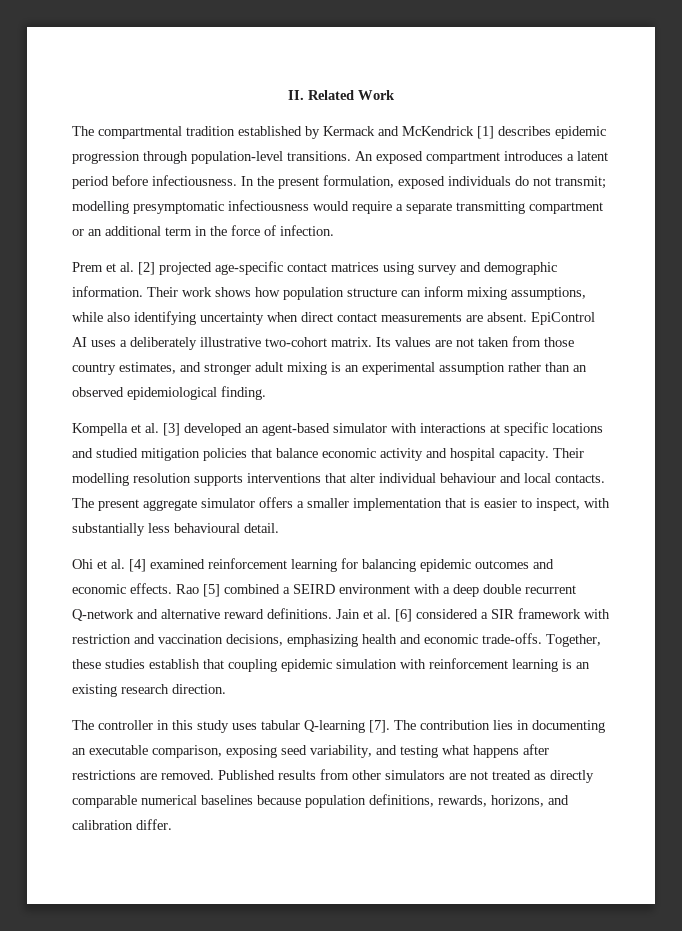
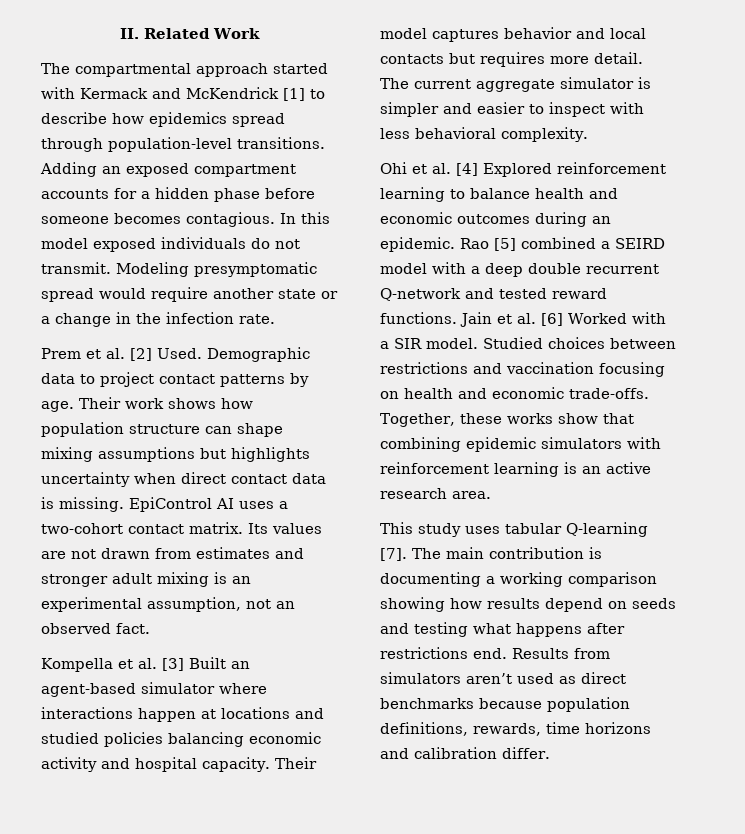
- The compartmental tradition established by Kermack and McKendrick [1] describes epidemic progression through population-level transitions. An exposed compartment introduces a latent period before infectiousness. In the present formulation, exposed individuals do not transmit; modelling presymptomatic infectiousness would require a separate transmitting compartment or an additional term in the force of infection.
- Prem et al. [2] projected age-specific contact matrices using survey and demographic information.
+ The compartmental approach started with Kermack and McKendrick [1] to describe how epidemics spread through population-level transitions. Adding an exposed compartment accounts for a hidden phase before someone becomes contagious. In this model exposed individuals do not transmit. Modeling presymptomatic spread would require another state or a change in the infection rate.
+ Prem et al. [2] Used. Demographic data to project contact patterns by age.
- Their work shows how population structure can inform mixing assumptions, while also identifying uncertainty when direct contact measurements are absent.
+ Their work shows how population structure can shape mixing assumptions but highlights uncertainty when direct contact data is missing.
- EpiControl AI uses a deliberately illustrative two-cohort matrix.
+ EpiControl AI uses a two-cohort contact matrix.
- Its values are not taken from those country estimates, and stronger adult mixing is an experimental assumption rather than an observed epidemiological finding.
+ Its values are not drawn from estimates and stronger adult mixing is an experimental assumption, not an observed fact.
- Kompella et al. [3] developed an agent-based simulator with interactions at specific locations and studied mitigation policies that balance economic activity and hospital capacity.
+ Kompella et al. [3] Built an agent-based simulator where interactions happen at locations and studied policies balancing economic activity and hospital capacity.
- Their modelling resolution supports interventions that alter individual behaviour and local contacts. The present aggregate simulator offers a smaller implementation that is easier to inspect, with substantially less behavioural detail.
+ Their model captures behavior and local contacts but requires more detail. The current aggregate simulator is simpler and easier to inspect with less behavioral complexity.
- Ohi et al. [4] examined reinforcement learning for balancing epidemic outcomes and economic effects.
+ Ohi et al. [4] Explored reinforcement learning to balance health and economic outcomes during an epidemic.
- Rao [5] combined a SEIRD environment with a deep double recurrent Q-network and alternative reward definitions.
+ Rao [5] combined a SEIRD model with a deep double recurrent Q-network and tested reward functions.
- Jain et al. [6] considered a SIR framework with restriction and vaccination decisions, emphasizing health and economic trade-offs.
+ Jain et al. [6] Worked with a SIR model. Studied choices between restrictions and vaccination focusing on health and economic trade-offs.
- Together, these studies establish that coupling epidemic simulation with reinforcement learning is an existing research direction.
- The controller in this study uses tabular Q-learning [7].
+ Together, these works show that combining epidemic simulators with reinforcement learning is an active research area.
+ This study uses tabular Q-learning [7].
- The contribution lies in documenting an executable comparison, exposing seed variability, and testing what happens after restrictions are removed. Published results from other simulators are not treated as directly comparable numerical baselines because population definitions, rewards, horizons, and calibration differ.
+ The main contribution is documenting a working comparison showing how results depend on seeds and testing what happens after restrictions end. Results from simulators aren’t used as direct benchmarks because population definitions, rewards, time horizons and calibration differ.

